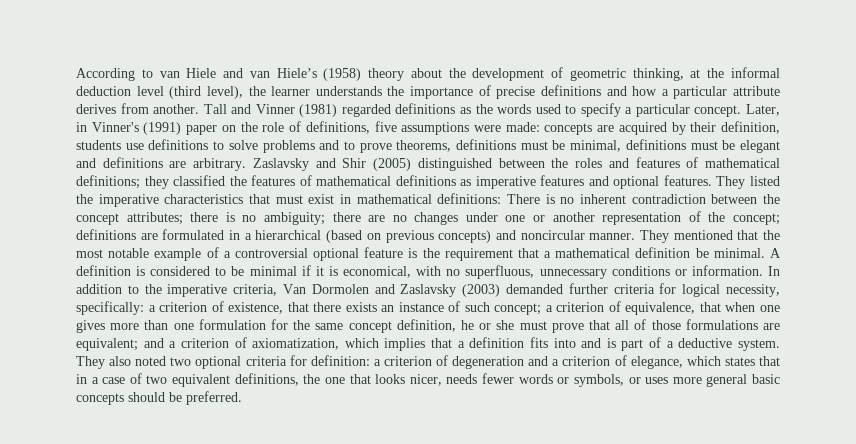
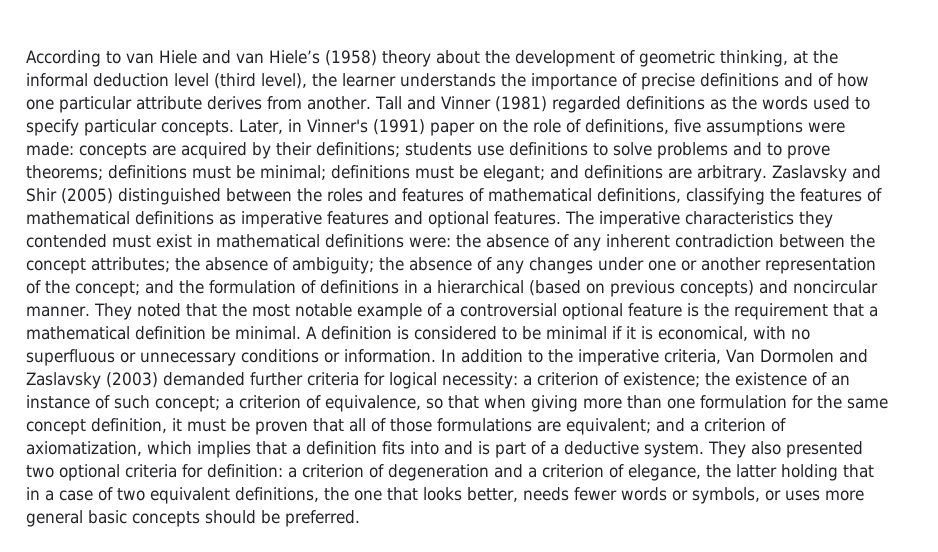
- According to van Hiele and van Hiele’s (1958) theory about the development of geometric thinking, at the informal deduction level (third level), the learner understands the importance of precise definitions and how a particular attribute derives from another.
+ According to van Hiele and van Hiele’s (1958) theory about the development of geometric thinking, at the informal deduction level (third level), the learner understands the importance of precise definitions and of how one particular attribute derives from another.
- Tall and Vinner (1981) regarded definitions as the words used to specify a particular concept.
+ Tall and Vinner (1981) regarded definitions as the words used to specify particular concepts.
- Later, in Vinner's (1991) paper on the role of definitions, five assumptions were made: concepts are acquired by their definition, students use definitions to solve problems and to prove theorems, definitions must be minimal, definitions must be elegant and definitions are arbitrary.
+ Later, in Vinner's (1991) paper on the role of definitions, five assumptions were made: concepts are acquired by their definitions; students use definitions to solve problems and to prove theorems; definitions must be minimal; definitions must be elegant; and definitions are arbitrary.
- Zaslavsky and Shir (2005) distinguished between the roles and features of mathematical definitions; they classified the features of mathematical definitions as imperative features and optional features.
+ Zaslavsky and Shir (2005) distinguished between the roles and features of mathematical definitions, classifying the features of mathematical definitions as imperative features and optional features.
- They listed the imperative characteristics that must exist in mathematical definitions: There is no inherent contradiction between the concept attributes; there is no ambiguity; there are no changes under one or another representation of the concept; definitions are formulated in a hierarchical (based on previous concepts) and noncircular manner.
+ The imperative characteristics they contended must exist in mathematical definitions were: the absence of any inherent contradiction between the concept attributes; the absence of ambiguity; the absence of any changes under one or another representation of the concept; and the formulation of definitions in a hierarchical (based on previous concepts) and noncircular manner.
- They mentioned that the most notable example of a controversial optional feature is the requirement that a mathematical definition be minimal.
+ They noted that the most notable example of a controversial optional feature is the requirement that a mathematical definition be minimal.
- A definition is considered to be minimal if it is economical, with no superfluous, unnecessary conditions or information.
+ A definition is considered to be minimal if it is economical, with no superfluous or unnecessary conditions or information.
- In addition to the imperative criteria, Van Dormolen and Zaslavsky (2003) demanded further criteria for logical necessity, specifically: a criterion of existence, that there exists an instance of such concept;
+ In addition to the imperative criteria, Van Dormolen and Zaslavsky (2003) demanded further criteria for logical necessity: a criterion of existence; the existence of an instance of such concept;
- a criterion of equivalence, that when one gives more than one formulation for the same concept definition, he or she must prove that all of those formulations are equivalent;
+ a criterion of equivalence, so that when giving more than one formulation for the same concept definition, it must be proven that all of those formulations are equivalent;
- They also noted two optional criteria for definition: a criterion of degeneration and a criterion of elegance, which states that in a case of two equivalent definitions, the one that looks nicer, needs fewer words or symbols, or uses more general basic concepts should be preferred.
+ They also presented two optional criteria for definition: a criterion of degeneration and a criterion of elegance, the latter holding that in a case of two equivalent definitions, the one that looks better, needs fewer words or symbols, or uses more general basic concepts should be preferred.

